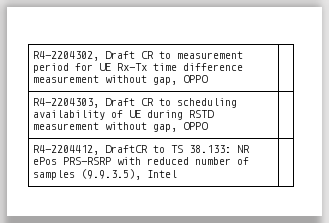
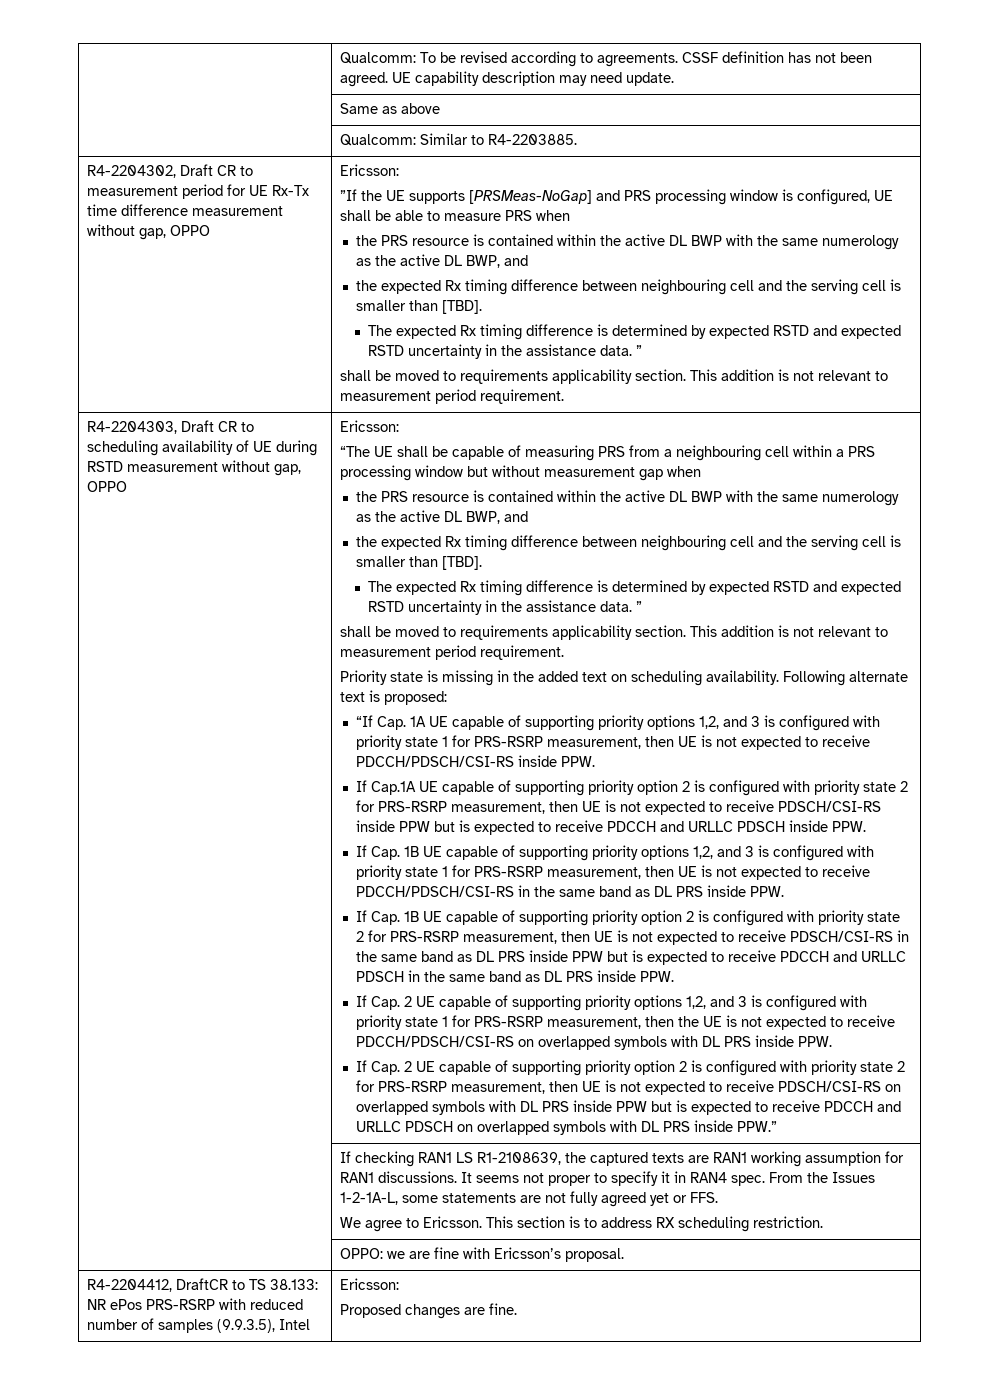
+ | Qualcomm: To be revised according to agreements. CSSF definition has not been agreed. UE capability description may need update.
+ | Same as above
+ | Qualcomm: Similar to R4-2203885.
- R4-2204302, Draft CR to measurement period for UE Rx-Tx time difference measurement without gap, OPPO |
+ R4-2204302, Draft CR to measurement period for UE Rx-Tx time difference measurement without gap, OPPO | Ericsson:
+ ”If the UE supports [PRSMeas-NoGap] and PRS processing window is configured, UE shall be able to measure PRS when
+ the PRS resource is contained within the active DL BWP with the same numerology as the active DL BWP, and
+ the expected Rx timing difference between neighbouring cell and the serving cell is smaller than [TBD].
+ The expected Rx timing difference is determined by expected RSTD and expected RSTD uncertainty in the assistance data. ”
+ shall be moved to requirements applicability section. This addition is not relevant to measurement period requirement.
- R4-2204303, Draft CR to scheduling availability of UE during RSTD measurement without gap, OPPO
+ R4-2204303, Draft CR to scheduling availability of UE during RSTD measurement without gap, OPPO | Ericsson:
+ “The UE shall be capable of measuring PRS from a neighbouring cell within a PRS processing window but without measurement gap when
+ the PRS resource is contained within the active DL BWP with the same numerology as the active DL BWP, and
+ the expected Rx timing difference between neighbouring cell and the serving cell is smaller than [TBD].
+ The expected Rx timing difference is determined by expected RSTD and expected RSTD uncertainty in the assistance data. ”
+ shall be moved to requirements applicability section. This addition is not relevant to measurement period requirement.
+ Priority state is missing in the added text on scheduling availability. Following alternate text is proposed:
+ “If Cap. 1A UE capable of supporting priority options 1,2, and 3 is configured with priority state 1 for PRS-RSRP measurement, then UE is not expected to receive PDCCH/PDSCH/CSI-RS inside PPW.
+ If Cap.1A UE capable of supporting priority option 2 is configured with priority state 2 for PRS-RSRP measurement, then UE is not expected to receive PDSCH/CSI-RS inside PPW but is expected to receive PDCCH and URLLC PDSCH inside PPW.
+ If Cap. 1B UE capable of supporting priority options 1,2, and 3 is configured with priority state 1 for PRS-RSRP measurement, then UE is not expected to receive PDCCH/PDSCH/CSI-RS in the same band as DL PRS inside PPW.
+ If Cap. 1B UE capable of supporting priority option 2 is configured with priority state 2 for PRS-RSRP measurement, then UE is not expected to receive PDSCH/CSI-RS in the same band as DL PRS inside PPW but is expected to receive PDCCH and URLLC PDSCH in the same band as DL PRS inside PPW.
+ If Cap. 2 UE capable of supporting priority options 1,2, and 3 is configured with priority state 1 for PRS-RSRP measurement, then the UE is not expected to receive PDCCH/PDSCH/CSI-RS on overlapped symbols with DL PRS inside PPW.
+ If Cap. 2 UE capable of supporting priority option 2 is configured with priority state 2 for PRS-RSRP measurement, then UE is not expected to receive PDSCH/CSI-RS on overlapped symbols with DL PRS inside PPW but is expected to receive PDCCH and URLLC PDSCH on overlapped symbols with DL PRS inside PPW.”
+ | If checking RAN1 LS R1-2108639, the captured texts are RAN1 working assumption for RAN1 discussions. It seems not proper to specify it in RAN4 spec. From the Issues 1-2-1A-L, some statements are not fully agreed yet or FFS.
+ We agree to Ericsson. This section is to address RX scheduling restriction.
+ | OPPO: we are fine with Ericsson’s proposal.
- R4-2204412, DraftCR to TS 38.133: NR ePos PRS-RSRP with reduced number of samples (9.9.3.5), Intel |
+ R4-2204412, DraftCR to TS 38.133: NR ePos PRS-RSRP with reduced number of samples (9.9.3.5), Intel | Ericsson:
+ Proposed changes are fine.

